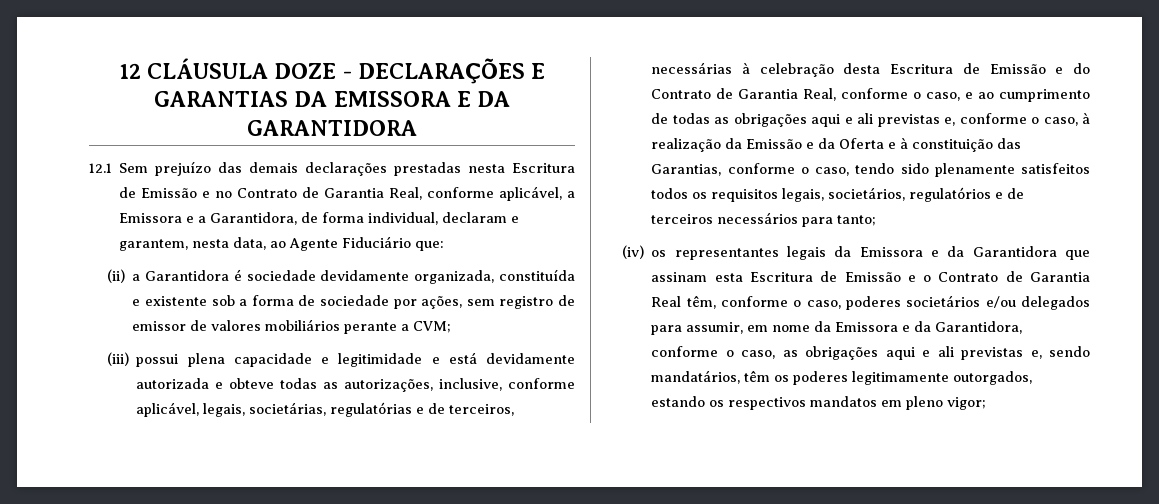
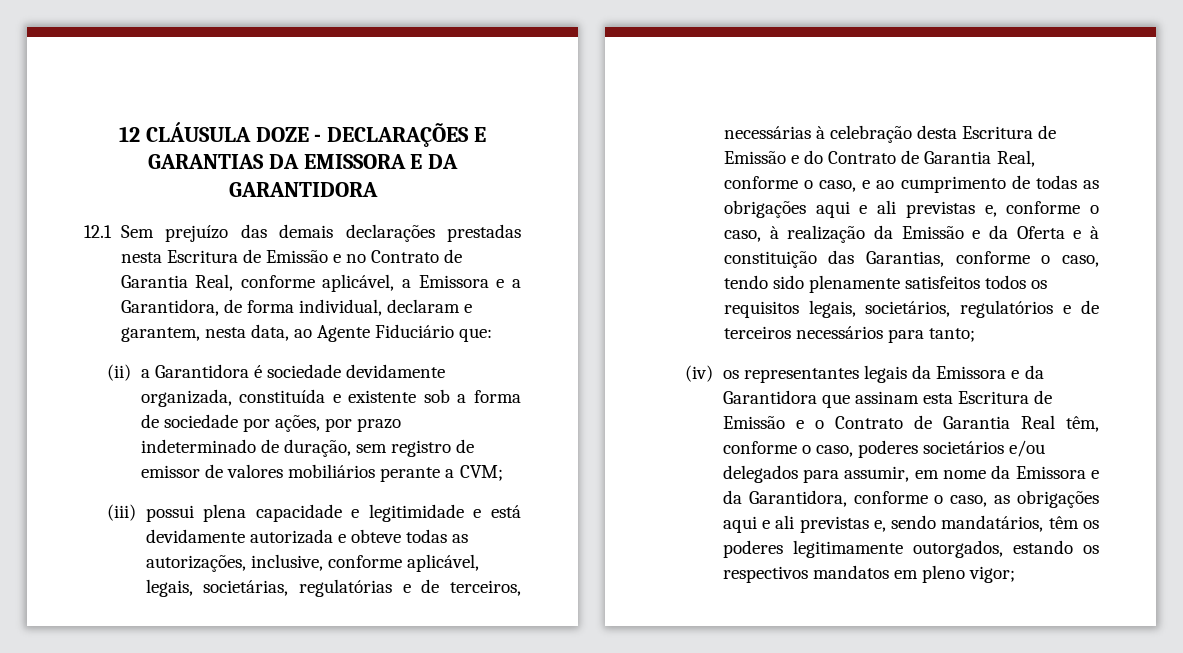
- (ii) a Garantidora é sociedade devidamente organizada, constituída e existente sob a forma de sociedade por ações, sem registro de emissor de valores mobiliários perante a CVM;
+ (ii) a Garantidora é sociedade devidamente organizada, constituída e existente sob a forma de sociedade por ações, por prazo indeterminado de duração, sem registro de emissor de valores mobiliários perante a CVM;

